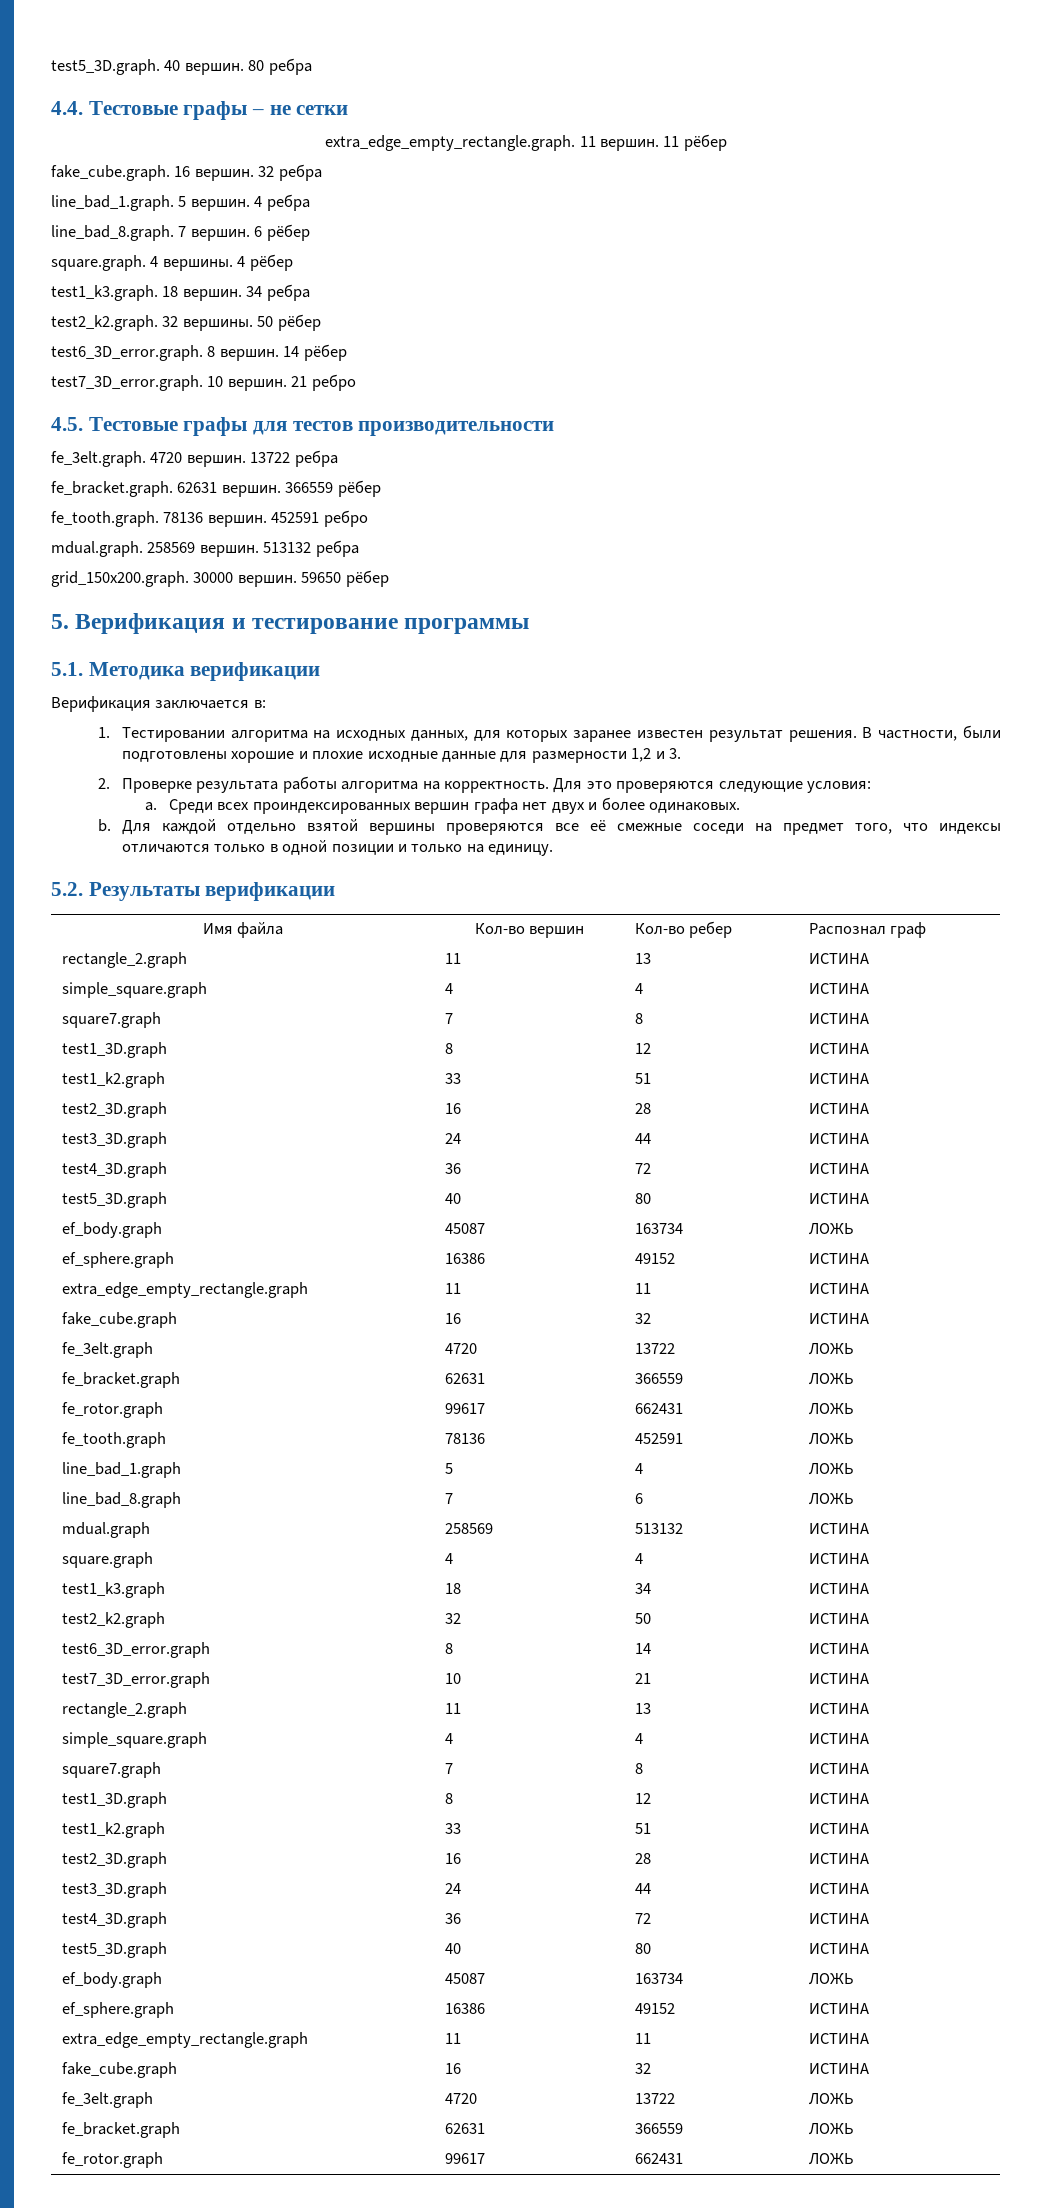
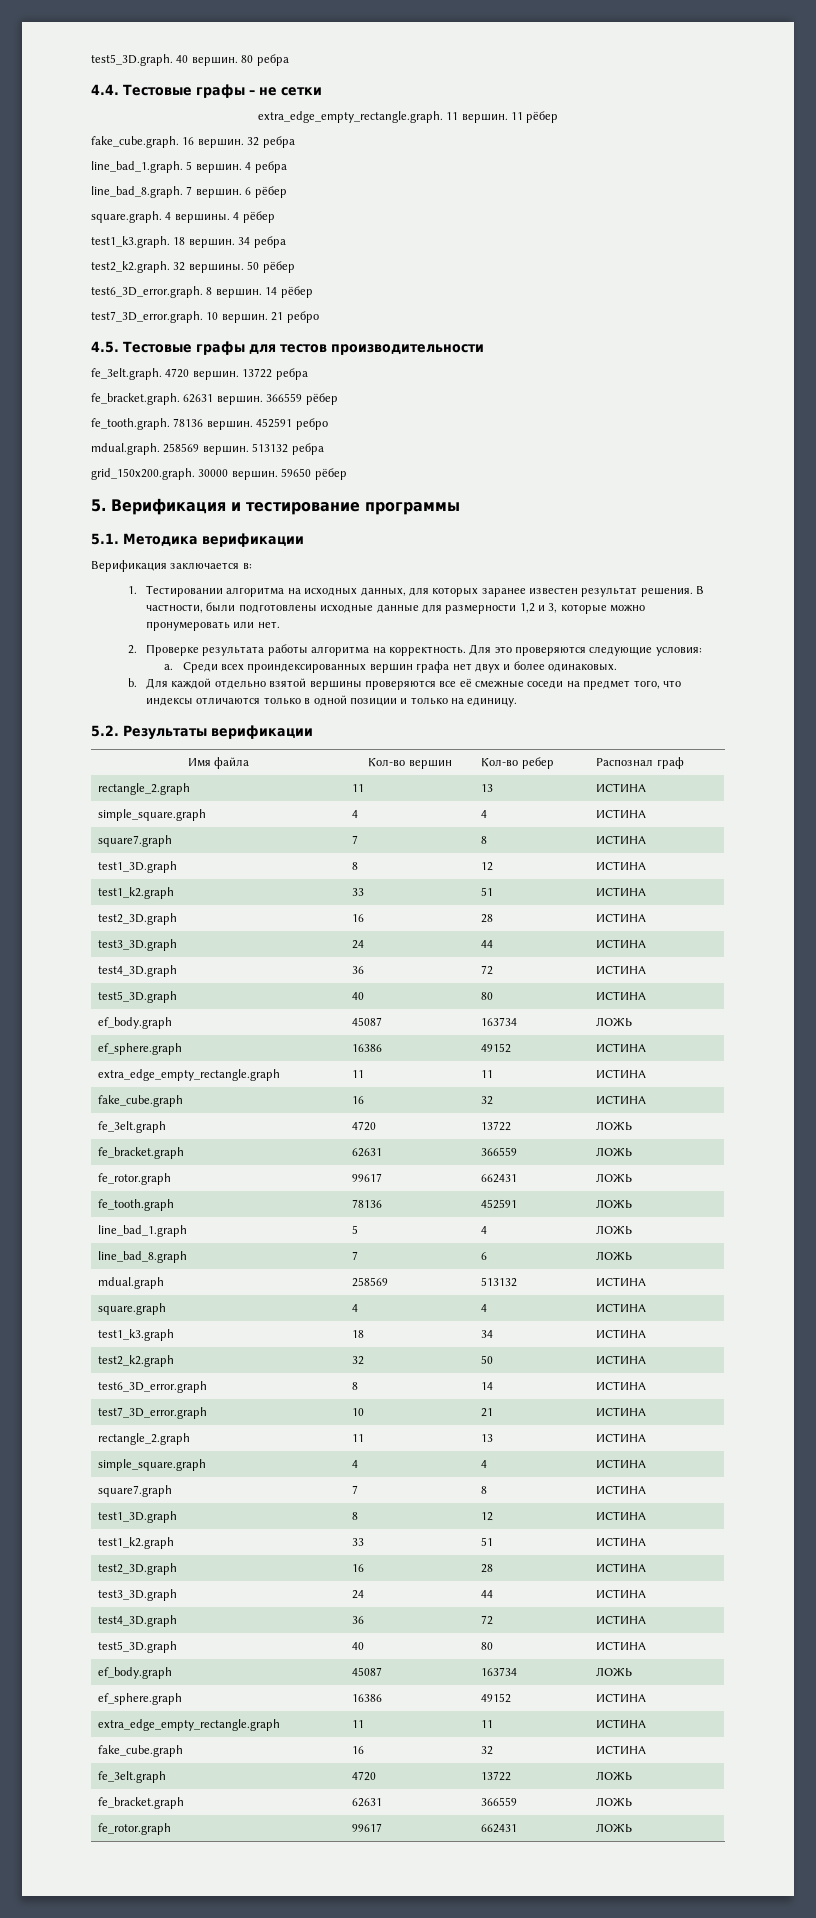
- В частности, были подготовлены хорошие и плохие исходные данные для размерности 1,2 и 3.
+ В частности, были подготовлены исходные данные для размерности 1,2 и 3, которые можно пронумеровать или нет.

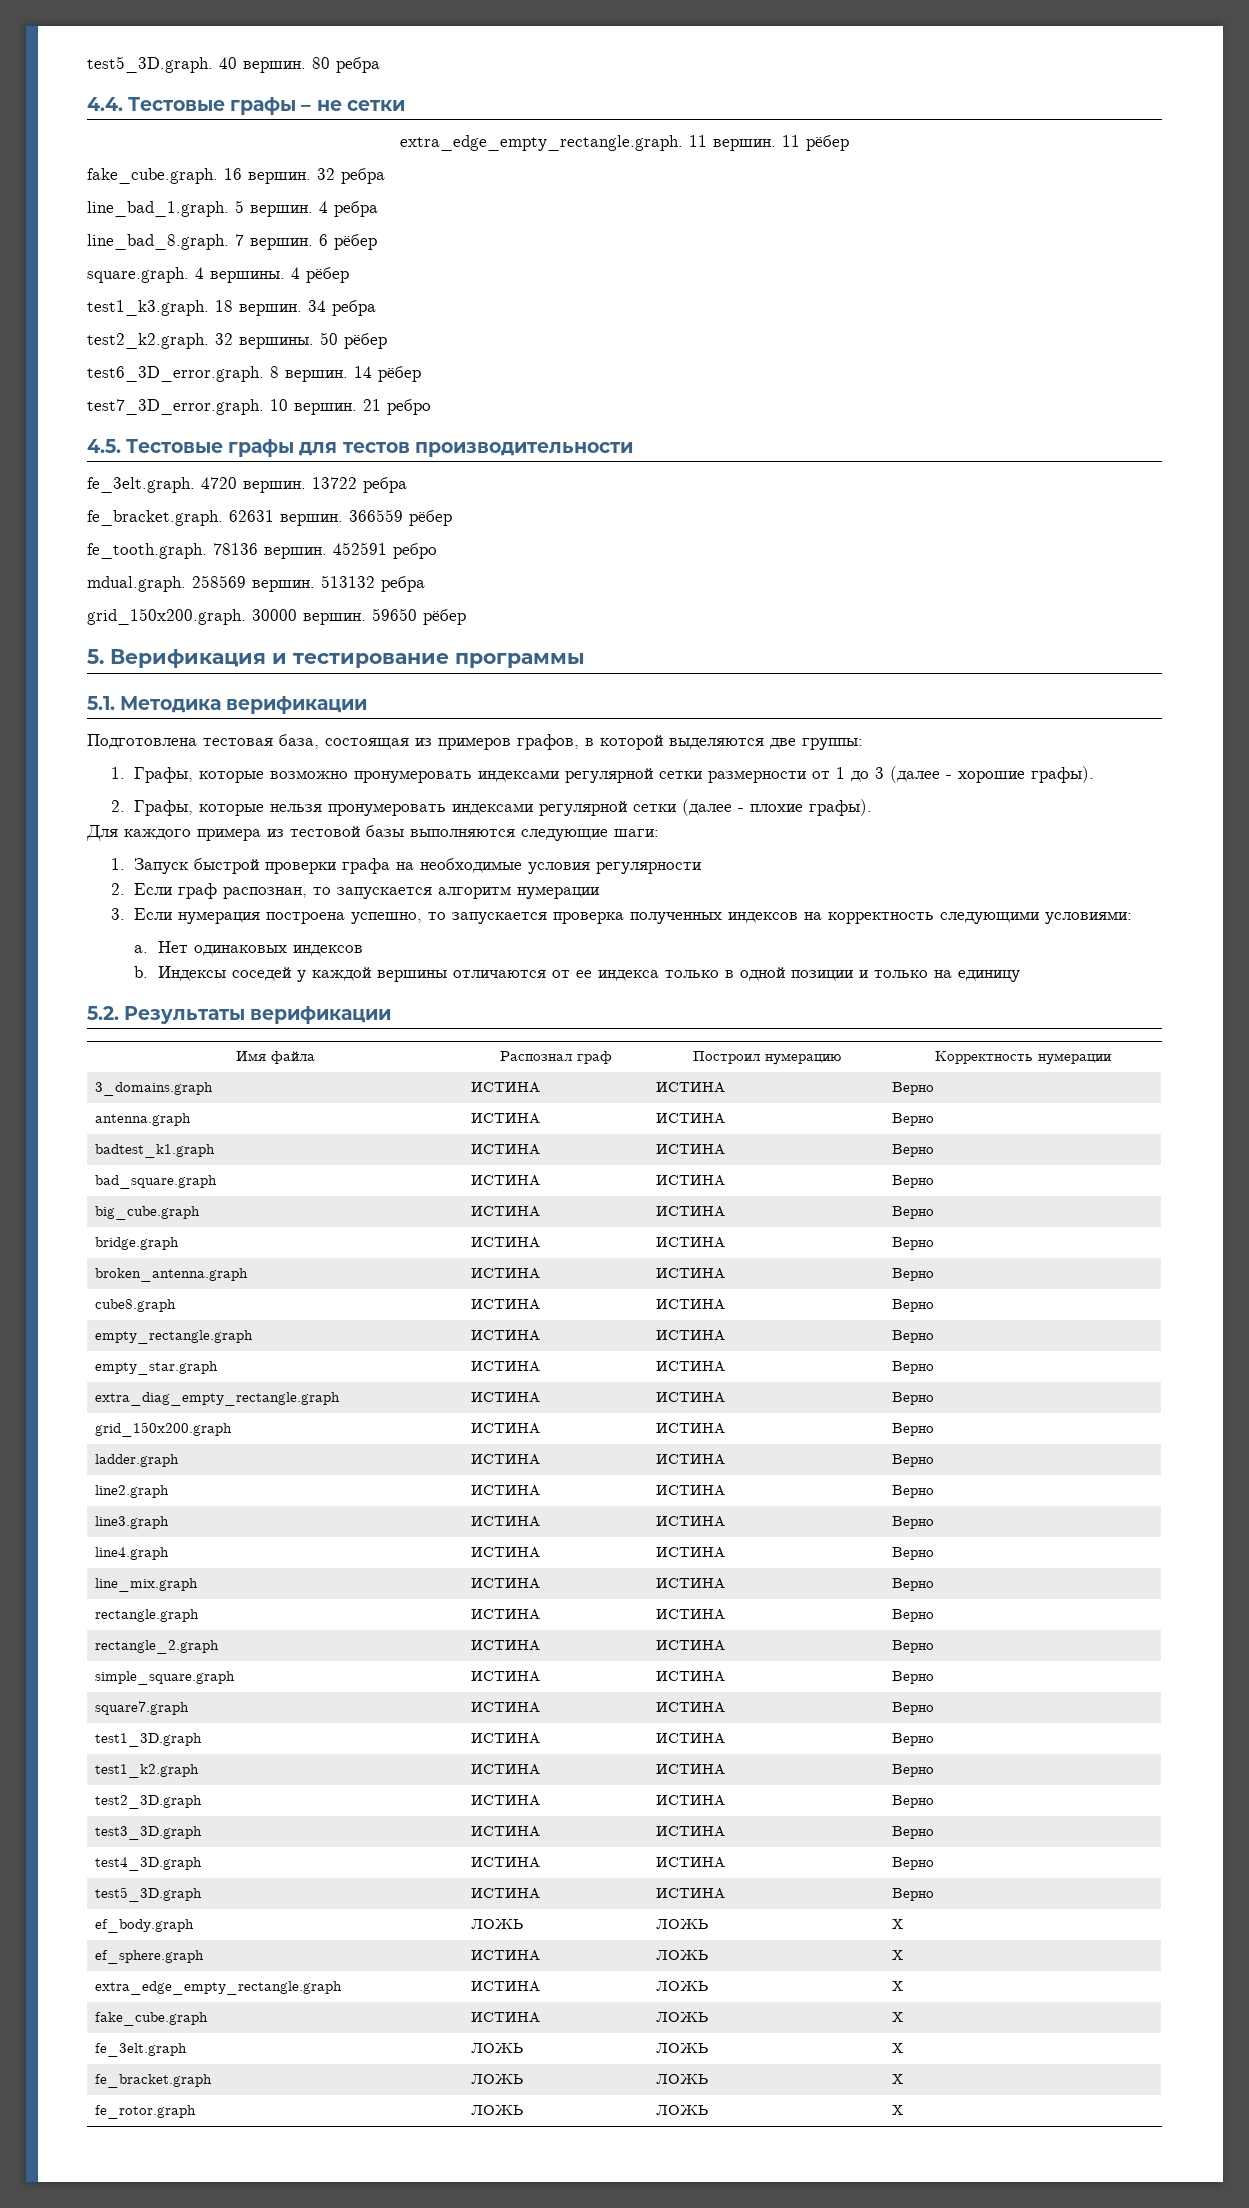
- Верификация заключается в:
- 1. Тестировании алгоритма на исходных данных, для которых заранее известен результат решения. В частности, были подготовлены исходные данные для размерности 1,2 и 3, которые можно пронумеровать или нет.
- 2. Проверке результата работы алгоритма на корректность. Для это проверяются следующие условия:
- a. Среди всех проиндексированных вершин графа нет двух и более одинаковых.
- b. Для каждой отдельно взятой вершины проверяются все её смежные соседи на предмет того, что индексы отличаются только в одной позиции и только на единицу.
+ Подготовлена тестовая база, состоящая из примеров графов, в которой выделяются две группы:
+ 1. Графы, которые возможно пронумеровать индексами регулярной сетки размерности от 1 до 3 (далее - хорошие графы).
+ 2. Графы, которые нельзя пронумеровать индексами регулярной сетки (далее - плохие графы).
+ Для каждого примера из тестовой базы выполняются следующие шаги:
+ 1. Запуск быстрой проверки графа на необходимые условия регулярности
+ 2. Если граф распознан, то запускается алгоритм нумерации
+ 3. Если нумерация построена успешно, то запускается проверка полученных индексов на корректность следующими условиями:
+ a. Нет одинаковых индексов
+ b. Индексы соседей у каждой вершины отличаются от ее индекса только в одной позиции и только на единицу
- Имя файла | Кол-во вершин | Кол-во ребер | Распознал граф
- rectangle_2.graph | 11 | 13 | ИСТИНА
- simple_square.graph | 4 | 4 | ИСТИНА
- square7.graph | 7 | 8 | ИСТИНА
- test1_3D.graph | 8 | 12 | ИСТИНА
- test1_k2.graph | 33 | 51 | ИСТИНА
- test2_3D.graph | 16 | 28 | ИСТИНА
- test3_3D.graph | 24 | 44 | ИСТИНА
- test4_3D.graph | 36 | 72 | ИСТИНА
- test5_3D.graph | 40 | 80 | ИСТИНА
- ef_body.graph | 45087 | 163734 | ЛОЖЬ
- ef_sphere.graph | 16386 | 49152 | ИСТИНА
- extra_edge_empty_rectangle.graph | 11 | 11 | ИСТИНА
- fake_cube.graph | 16 | 32 | ИСТИНА
- fe_3elt.graph | 4720 | 13722 | ЛОЖЬ
- fe_bracket.graph | 62631 | 366559 | ЛОЖЬ
- fe_rotor.graph | 99617 | 662431 | ЛОЖЬ
- fe_tooth.graph | 78136 | 452591 | ЛОЖЬ
- line_bad_1.graph | 5 | 4 | ЛОЖЬ
- line_bad_8.graph | 7 | 6 | ЛОЖЬ
- mdual.graph | 258569 | 513132 | ИСТИНА
- square.graph | 4 | 4 | ИСТИНА
- test1_k3.graph | 18 | 34 | ИСТИНА
- test2_k2.graph | 32 | 50 | ИСТИНА
- test6_3D_error.graph | 8 | 14 | ИСТИНА
- test7_3D_error.graph | 10 | 21 | ИСТИНА
- rectangle_2.graph | 11 | 13 | ИСТИНА
- simple_square.graph | 4 | 4 | ИСТИНА
- square7.graph | 7 | 8 | ИСТИНА
- test1_3D.graph | 8 | 12 | ИСТИНА
- test1_k2.graph | 33 | 51 | ИСТИНА
- test2_3D.graph | 16 | 28 | ИСТИНА
- test3_3D.graph | 24 | 44 | ИСТИНА
- test4_3D.graph | 36 | 72 | ИСТИНА
- test5_3D.graph | 40 | 80 | ИСТИНА
- ef_body.graph | 45087 | 163734 | ЛОЖЬ
- ef_sphere.graph | 16386 | 49152 | ИСТИНА
- extra_edge_empty_rectangle.graph | 11 | 11 | ИСТИНА
- fake_cube.graph | 16 | 32 | ИСТИНА
- fe_3elt.graph | 4720 | 13722 | ЛОЖЬ
- fe_bracket.graph | 62631 | 366559 | ЛОЖЬ
- fe_rotor.graph | 99617 | 662431 | ЛОЖЬ
+ Имя файла | Распознал граф | Построил нумерацию | Корректность нумерации
+ 3_domains.graph | ИСТИНА | ИСТИНА | Верно
+ antenna.graph | ИСТИНА | ИСТИНА | Верно
+ badtest_k1.graph | ИСТИНА | ИСТИНА | Верно
+ bad_square.graph | ИСТИНА | ИСТИНА | Верно
+ big_cube.graph | ИСТИНА | ИСТИНА | Верно
+ bridge.graph | ИСТИНА | ИСТИНА | Верно
+ broken_antenna.graph | ИСТИНА | ИСТИНА | Верно
+ cube8.graph | ИСТИНА | ИСТИНА | Верно
+ empty_rectangle.graph | ИСТИНА | ИСТИНА | Верно
+ empty_star.graph | ИСТИНА | ИСТИНА | Верно
+ extra_diag_empty_rectangle.graph | ИСТИНА | ИСТИНА | Верно
+ grid_150x200.graph | ИСТИНА | ИСТИНА | Верно
+ ladder.graph | ИСТИНА | ИСТИНА | Верно
+ line2.graph | ИСТИНА | ИСТИНА | Верно
+ line3.graph | ИСТИНА | ИСТИНА | Верно
+ line4.graph | ИСТИНА | ИСТИНА | Верно
+ line_mix.graph | ИСТИНА | ИСТИНА | Верно
+ rectangle.graph | ИСТИНА | ИСТИНА | Верно
+ rectangle_2.graph | ИСТИНА | ИСТИНА | Верно
+ simple_square.graph | ИСТИНА | ИСТИНА | Верно
+ square7.graph | ИСТИНА | ИСТИНА | Верно
+ test1_3D.graph | ИСТИНА | ИСТИНА | Верно
+ test1_k2.graph | ИСТИНА | ИСТИНА | Верно
+ test2_3D.graph | ИСТИНА | ИСТИНА | Верно
+ test3_3D.graph | ИСТИНА | ИСТИНА | Верно
+ test4_3D.graph | ИСТИНА | ИСТИНА | Верно
+ test5_3D.graph | ИСТИНА | ИСТИНА | Верно
+ ef_body.graph | ЛОЖЬ | ЛОЖЬ | X
+ ef_sphere.graph | ИСТИНА | ЛОЖЬ | X
+ extra_edge_empty_rectangle.graph | ИСТИНА | ЛОЖЬ | X
+ fake_cube.graph | ИСТИНА | ЛОЖЬ | X
+ fe_3elt.graph | ЛОЖЬ | ЛОЖЬ | X
+ fe_bracket.graph | ЛОЖЬ | ЛОЖЬ | X
+ fe_rotor.graph | ЛОЖЬ | ЛОЖЬ | X

